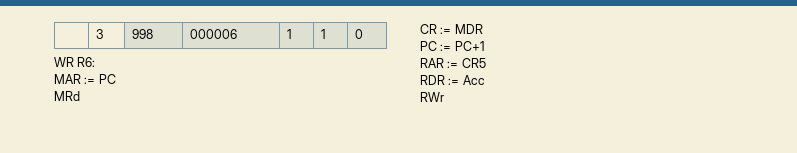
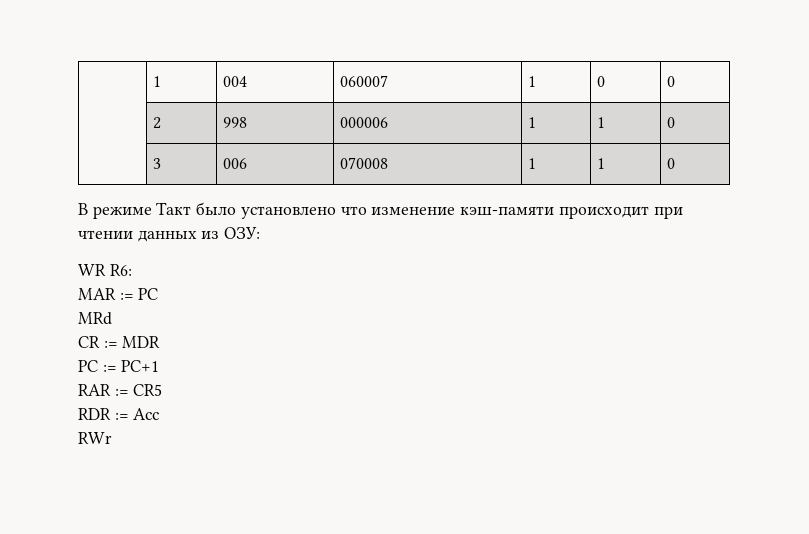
- | 3 | 998 | 000006 | 1 | 1 | 0
+ | 1 | 004 | 060007 | 1 | 0 | 0
+ | 2 | 998 | 000006 | 1 | 1 | 0
+ | 3 | 006 | 070008 | 1 | 1 | 0
+ В режиме Такт было установлено что изменение кэш-памяти происходит при чтении данных из ОЗУ:

